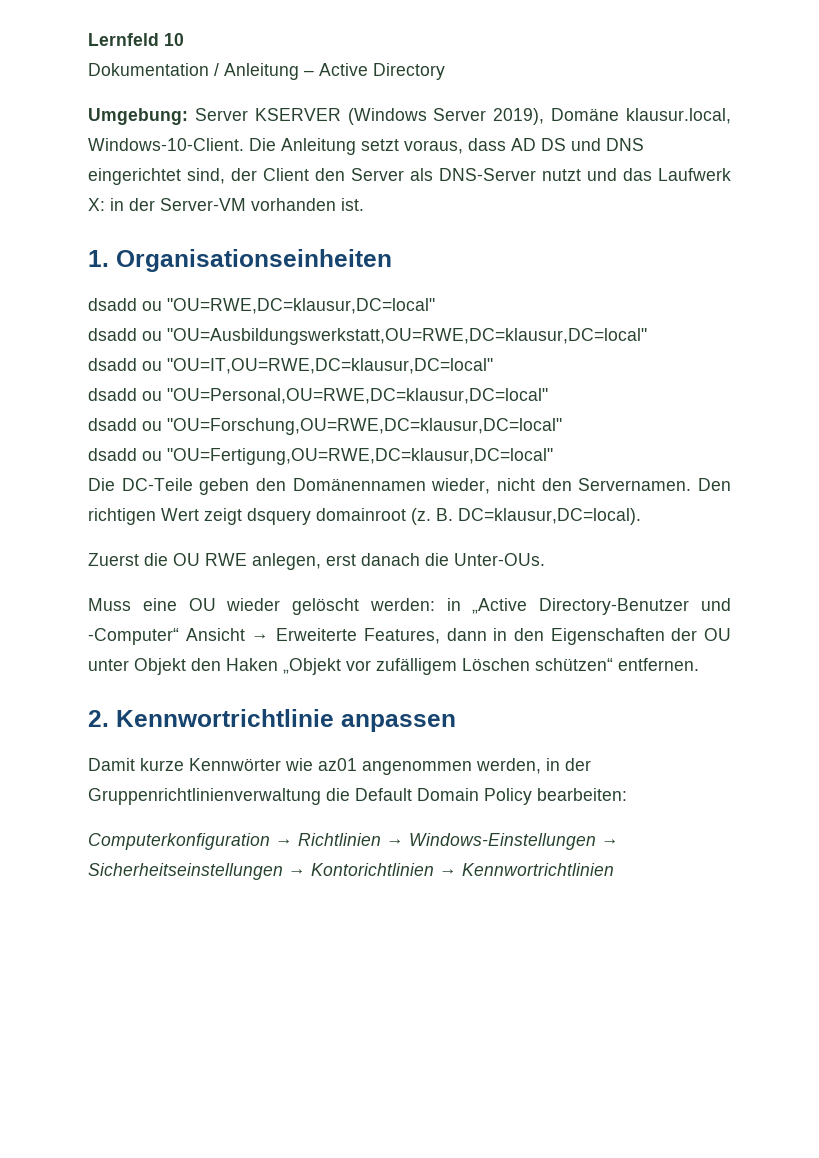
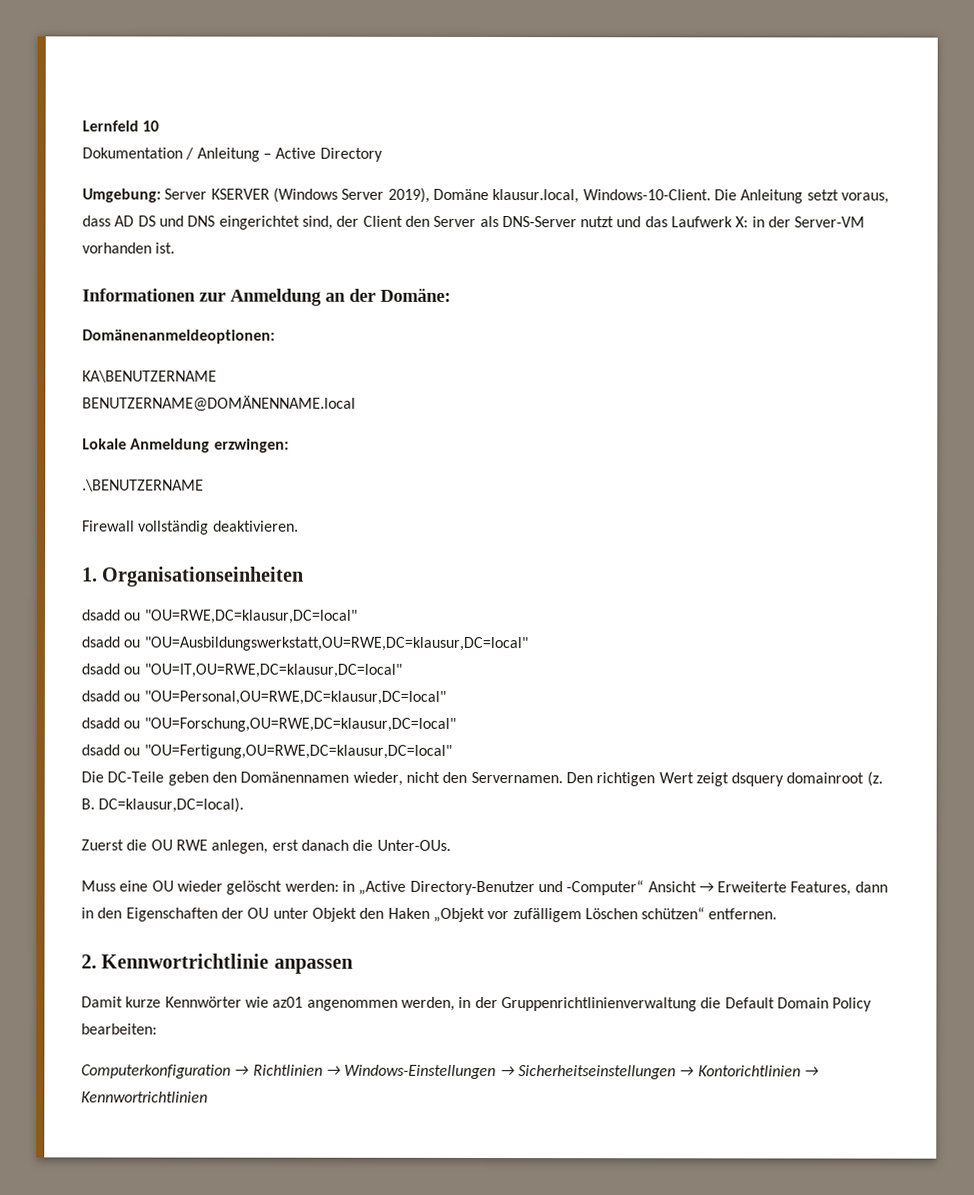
+ Informationen zur Anmeldung an der Domäne:
+ Domänenanmeldeoptionen:
+ KA\BENUTZERNAME
+ BENUTZERNAME@DOMÄNENNAME.local
+ Lokale Anmeldung erzwingen:
+ .\BENUTZERNAME
+ Firewall vollständig deaktivieren.

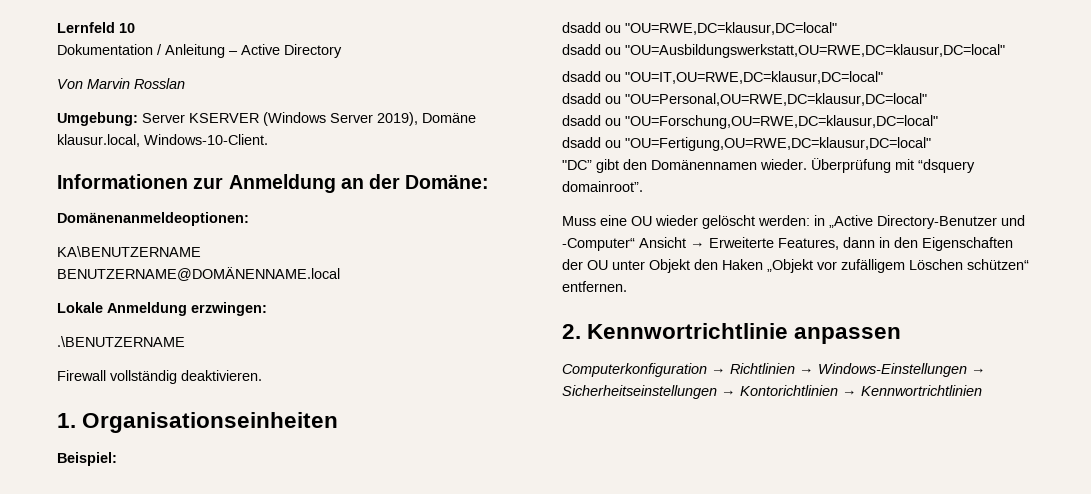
+ Von Marvin Rosslan
- Die Anleitung setzt voraus, dass AD DS und DNS eingerichtet sind, der Client den Server als DNS-Server nutzt und das Laufwerk X: in der Server-VM vorhanden ist.
+ Beispiel:
- Die DC-Teile geben den Domänennamen wieder, nicht den Servernamen. Den richtigen Wert zeigt dsquery domainroot (z. B. DC=klausur,DC=local).
- Zuerst die OU RWE anlegen, erst danach die Unter-OUs.
+ "DC” gibt den Domänennamen wieder. Überprüfung mit “dsquery domainroot”.
- Damit kurze Kennwörter wie az01 angenommen werden, in der Gruppenrichtlinienverwaltung die Default Domain Policy bearbeiten:

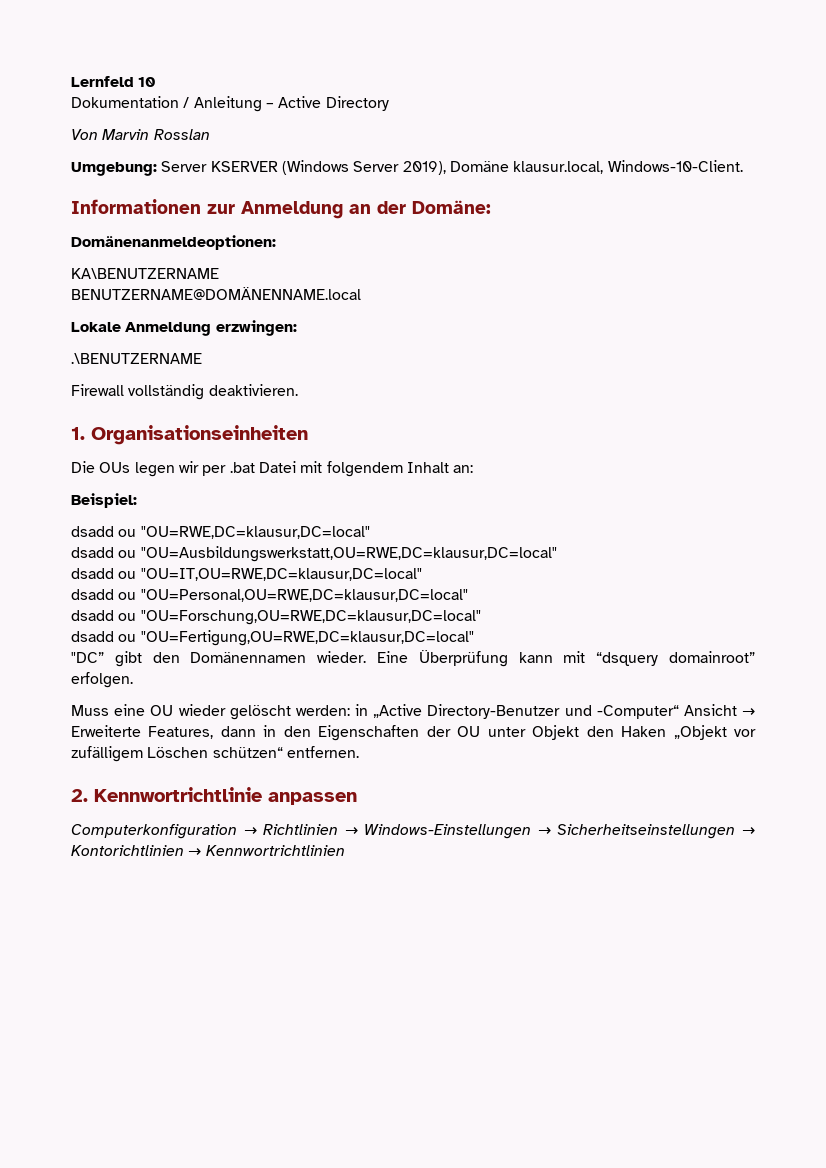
+ Die OUs legen wir per .bat Datei mit folgendem Inhalt an:
- Überprüfung mit “dsquery domainroot”.
+ Eine Überprüfung kann mit “dsquery domainroot” erfolgen.

